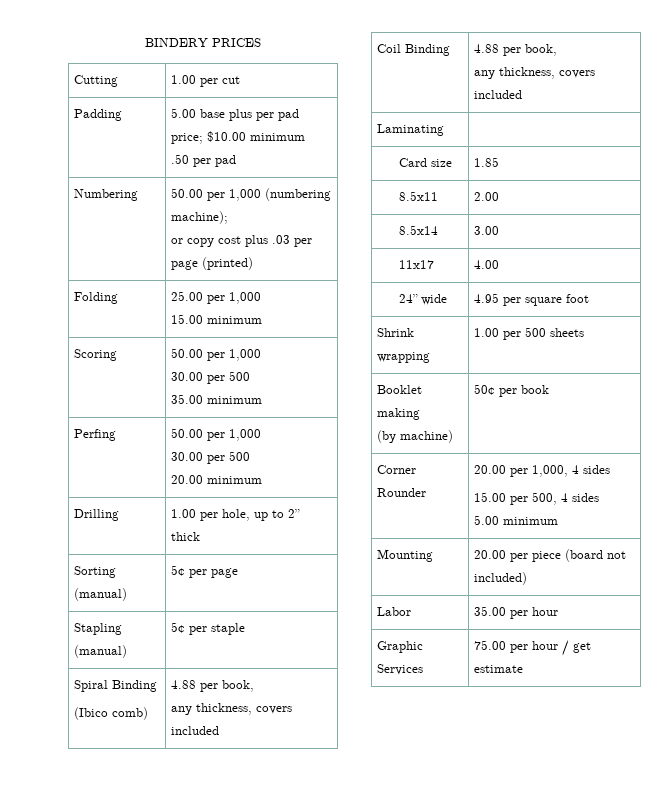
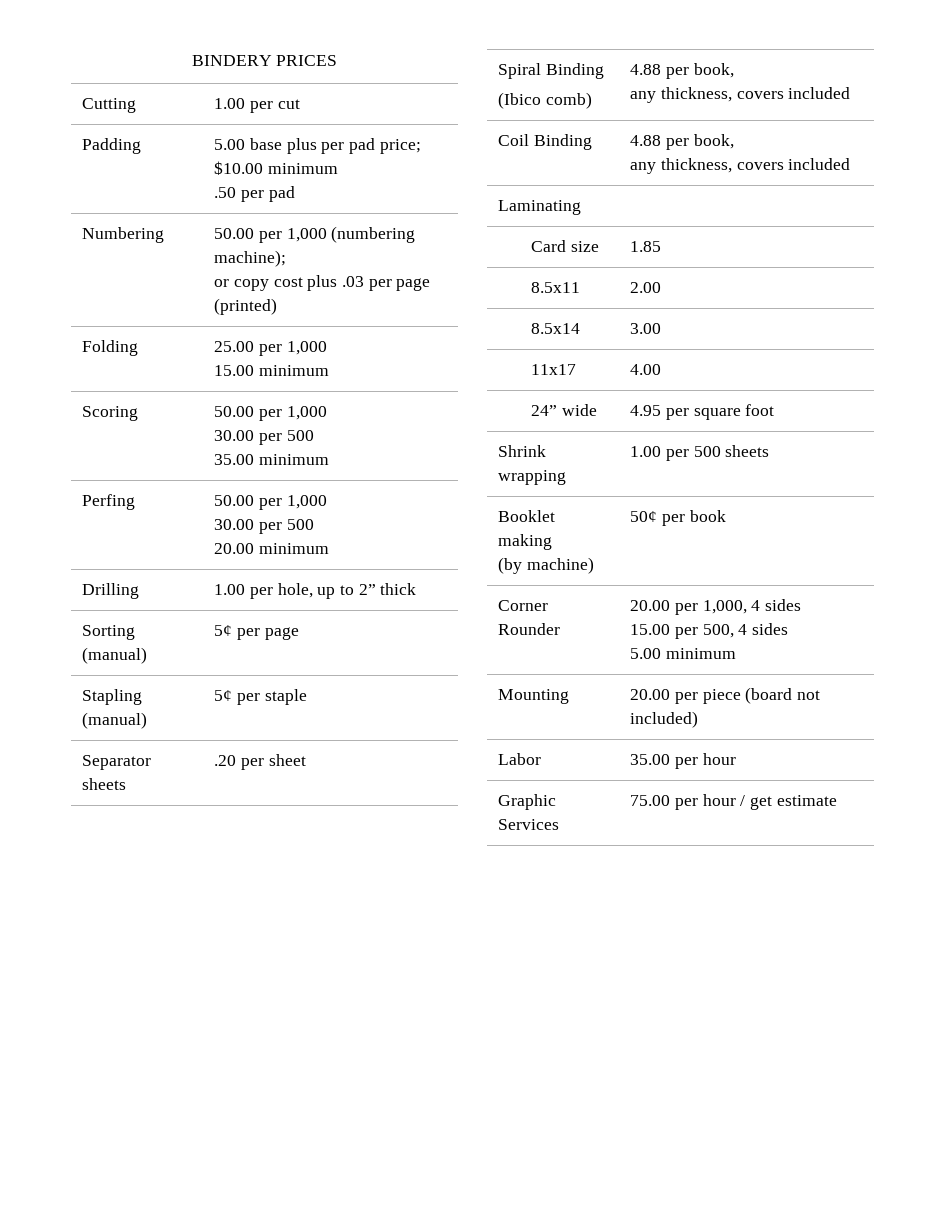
+ Separator sheets | .20 per sheet

